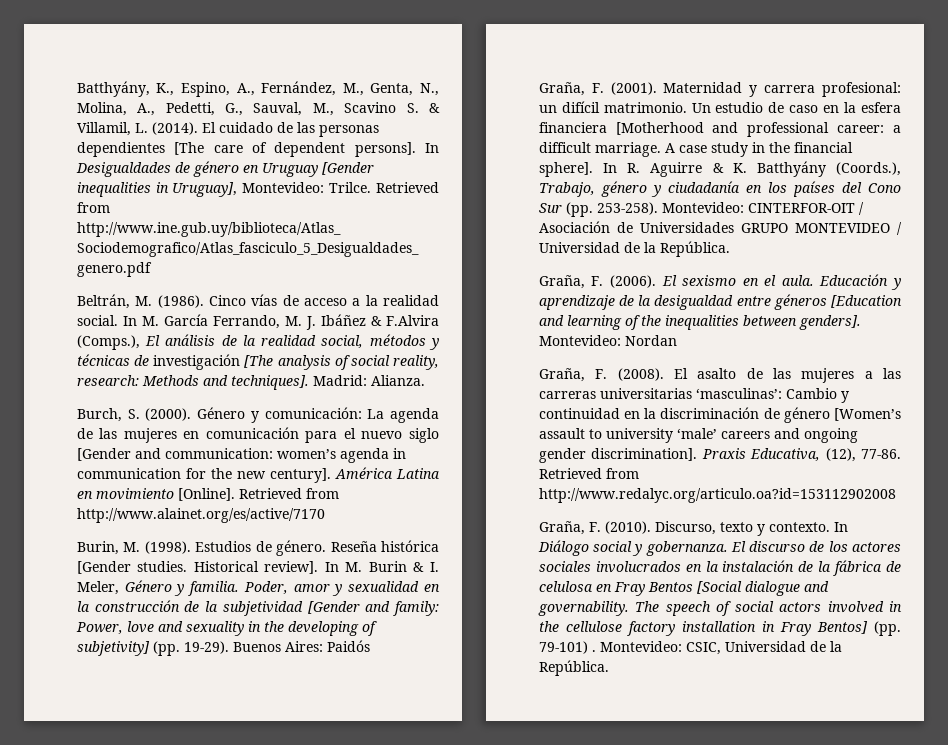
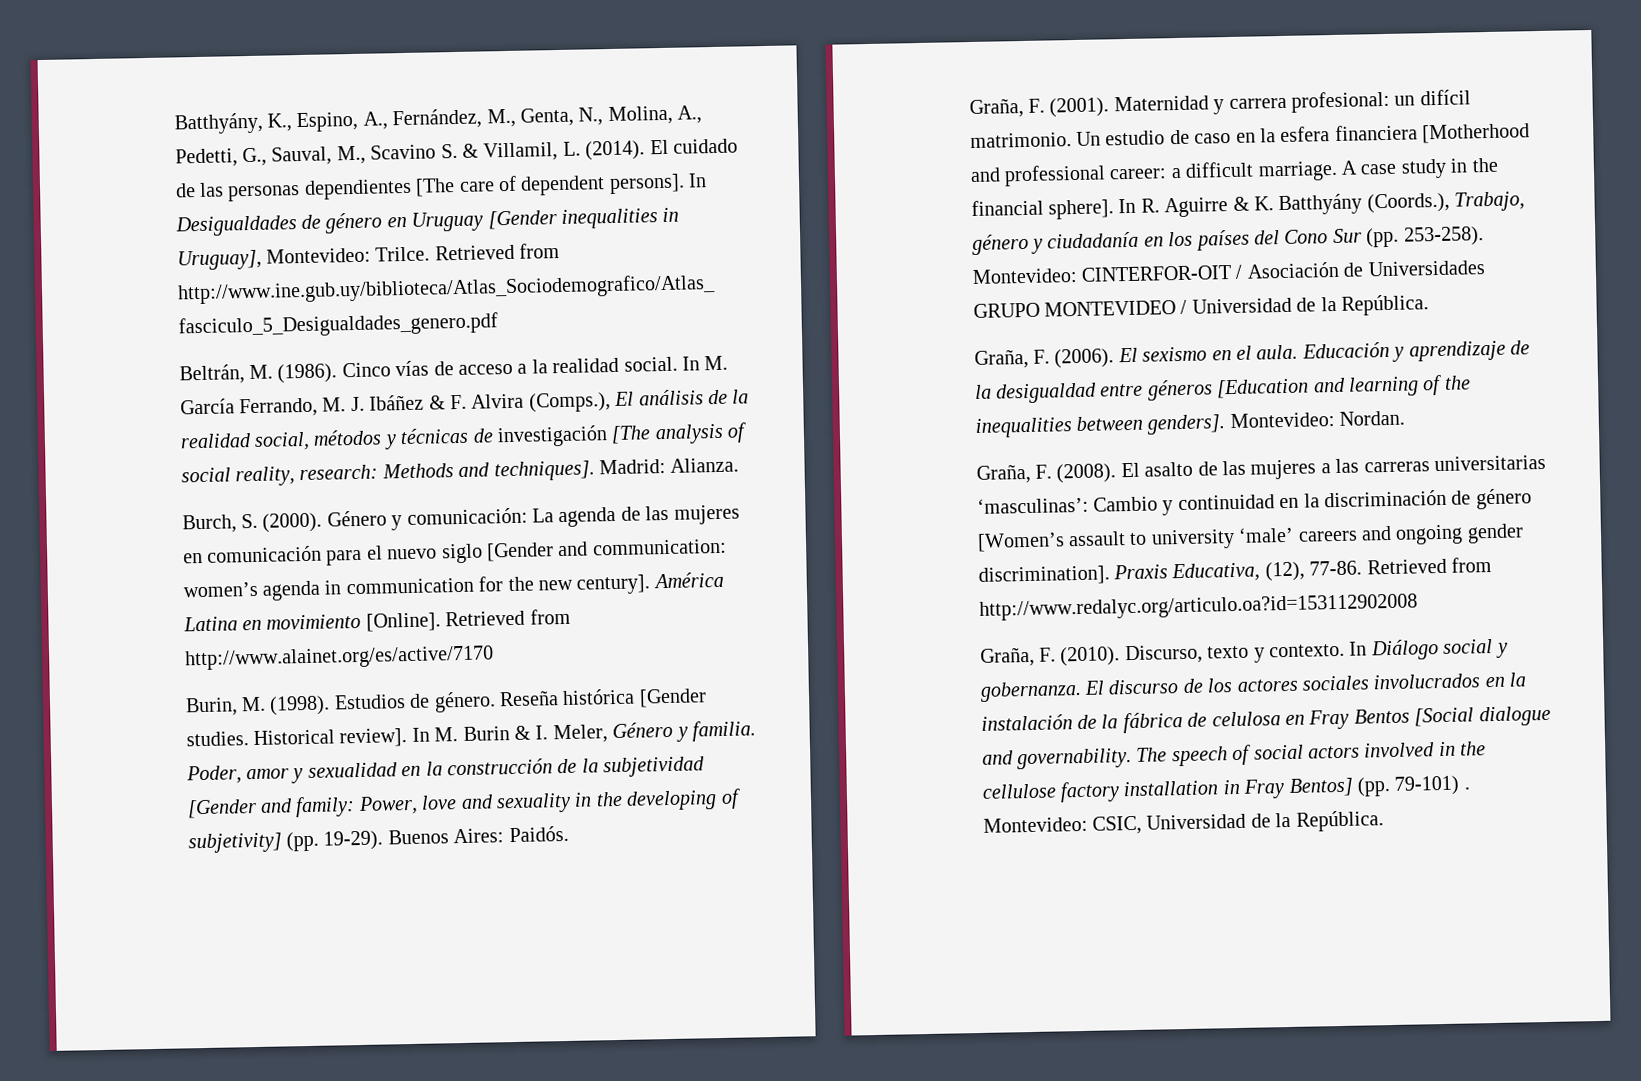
- In M. García Ferrando, M. J. Ibáñez & F.Alvira (Comps.), El análisis de la realidad social, métodos y técnicas de investigación [The analysis of social reality, research: Methods and techniques].
+ In M. García Ferrando, M. J. Ibáñez & F. Alvira (Comps.), El análisis de la realidad social, métodos y técnicas de investigación [The analysis of social reality, research: Methods and techniques].
- Buenos Aires: Paidós
+ Buenos Aires: Paidós.
- Montevideo: Nordan
+ Montevideo: Nordan.

